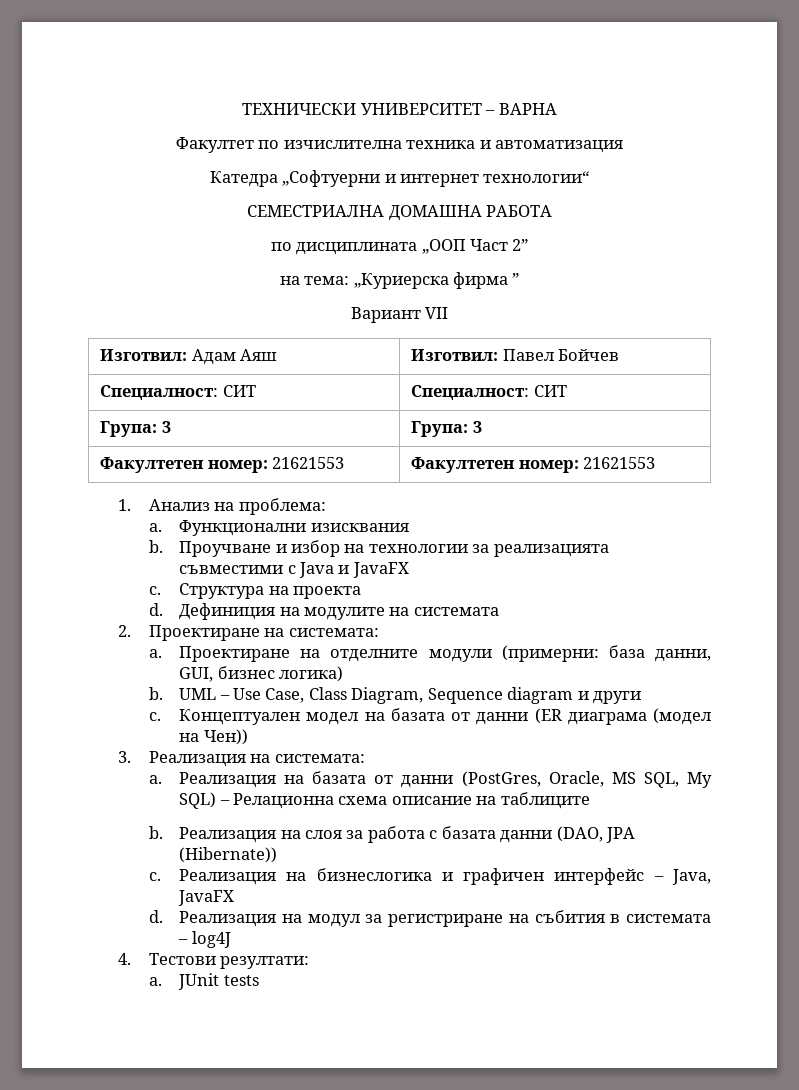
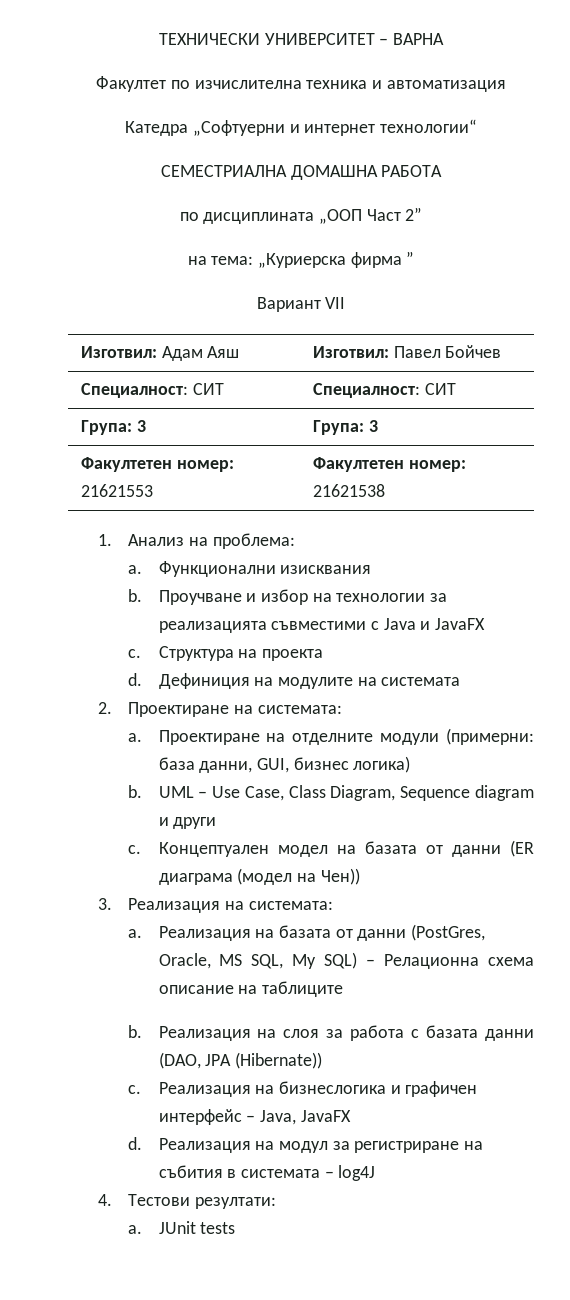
- Факултетен номер: 21621553 | Факултетен номер: 21621553
+ Факултетен номер: 21621553 | Факултетен номер: 21621538

